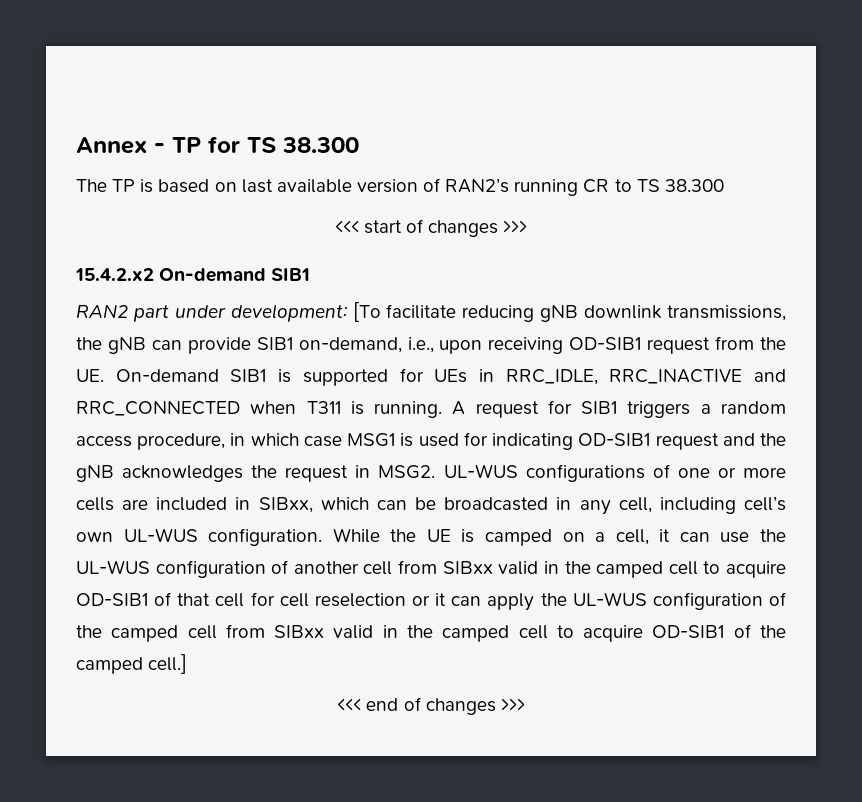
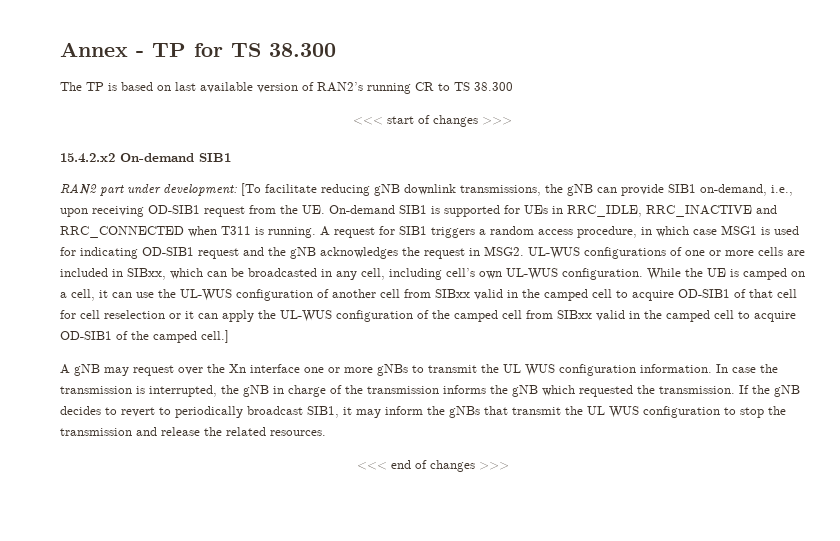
+ A gNB may request over the Xn interface one or more gNBs to transmit the UL WUS configuration information. In case the transmission is interrupted, the gNB in charge of the transmission informs the gNB which requested the transmission. If the gNB decides to revert to periodically broadcast SIB1, it may inform the gNBs that transmit the UL WUS configuration to stop the transmission and release the related resources.

